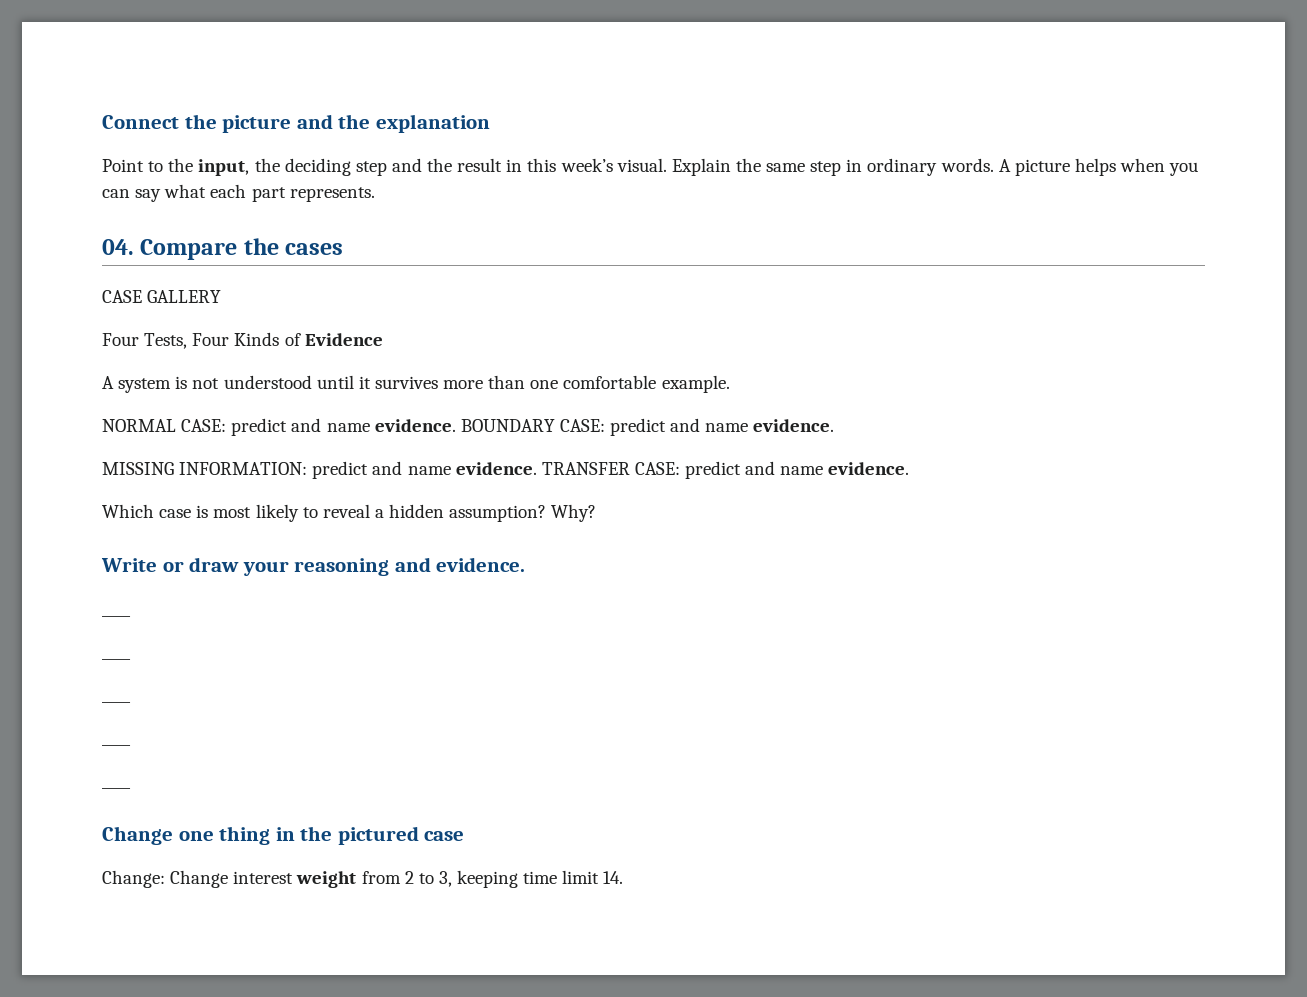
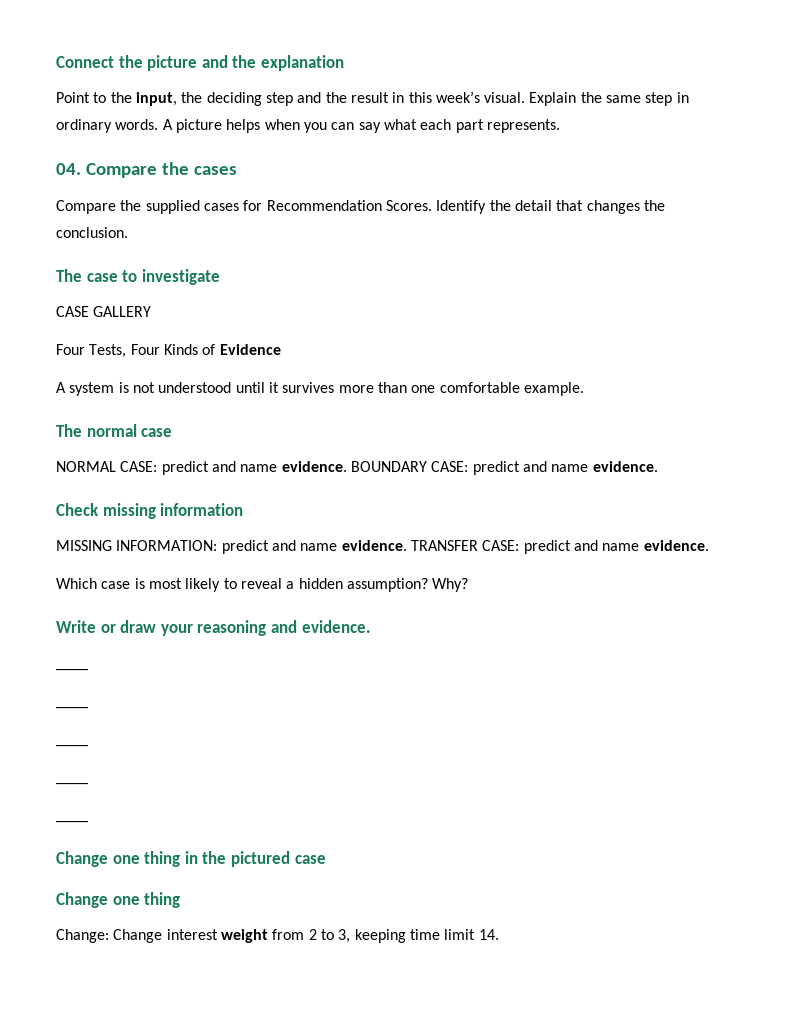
+ Compare the supplied cases for Recommendation Scores. Identify the detail that changes the conclusion.
+ The case to investigate
+ The normal case
+ Check missing information
  Change one thing in the pictured case
+ Change one thing

